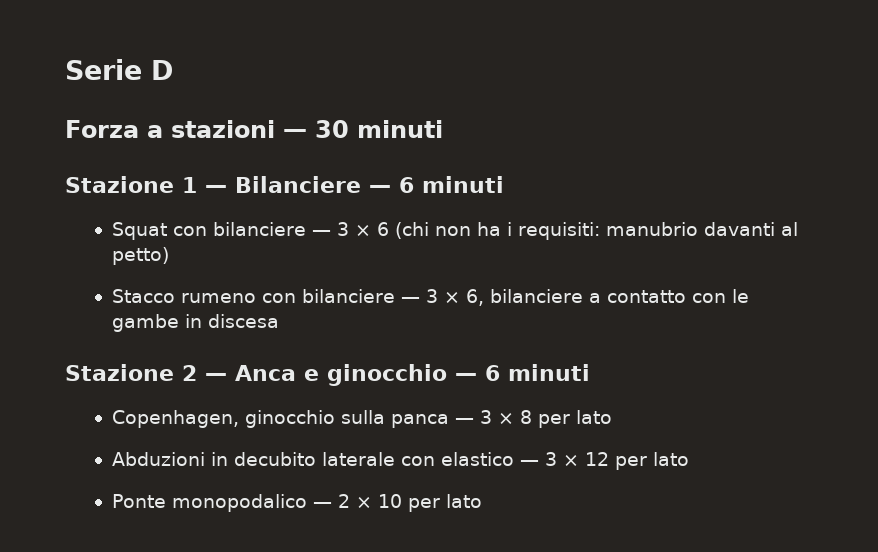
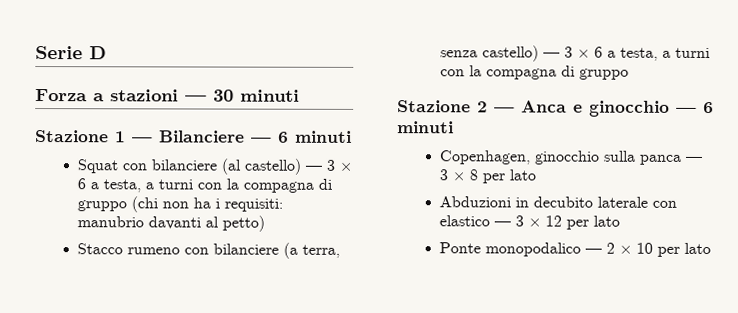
- Squat con bilanciere — 3 × 6 (chi non ha i requisiti: manubrio davanti al petto)
+ Squat con bilanciere (al castello) — 3 × 6 a testa, a turni con la compagna di gruppo (chi non ha i requisiti: manubrio davanti al petto)
- Stacco rumeno con bilanciere — 3 × 6, bilanciere a contatto con le gambe in discesa
+ Stacco rumeno con bilanciere (a terra, senza castello) — 3 × 6 a testa, a turni con la compagna di gruppo

